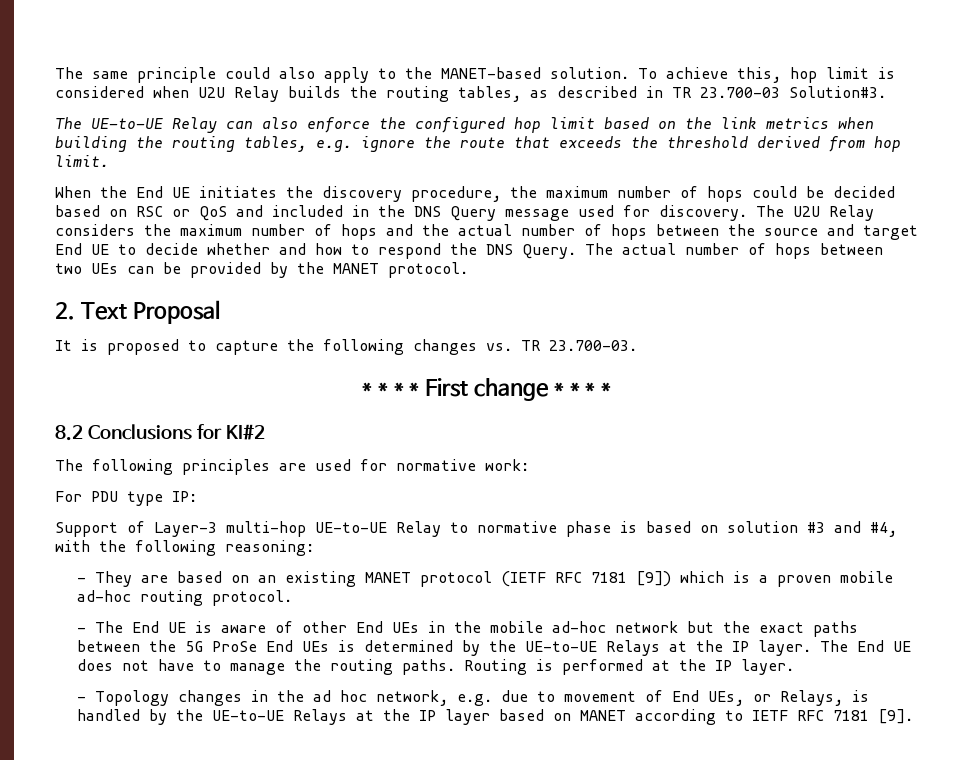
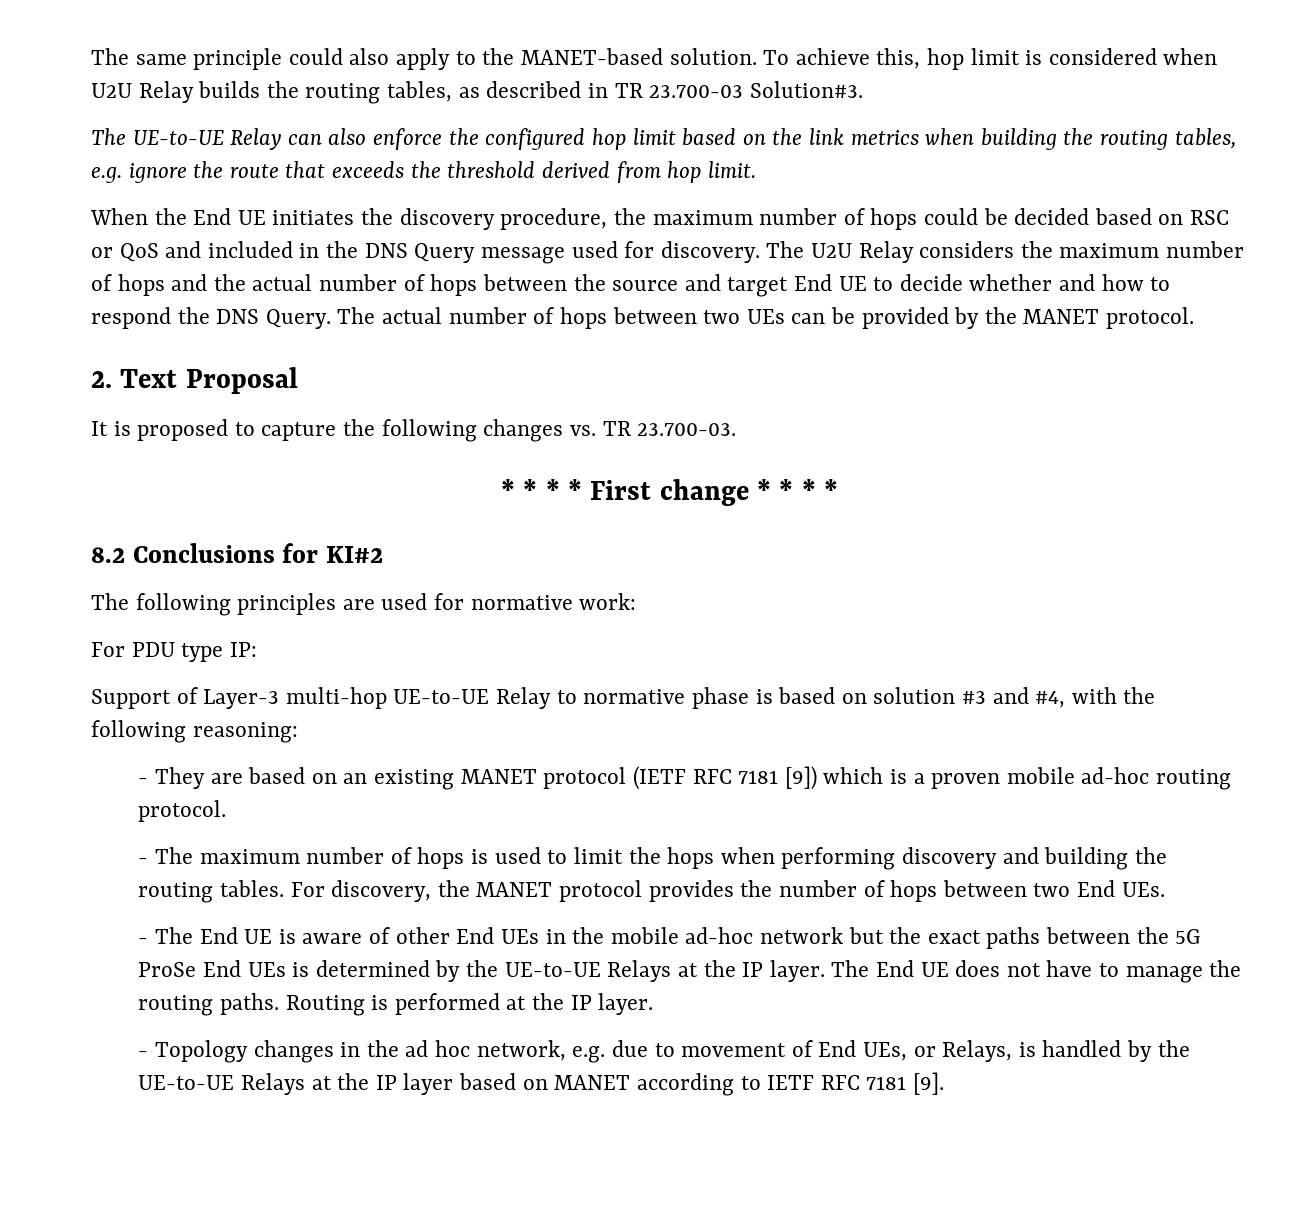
+ - The maximum number of hops is used to limit the hops when performing discovery and building the routing tables. For discovery, the MANET protocol provides the number of hops between two End UEs.

